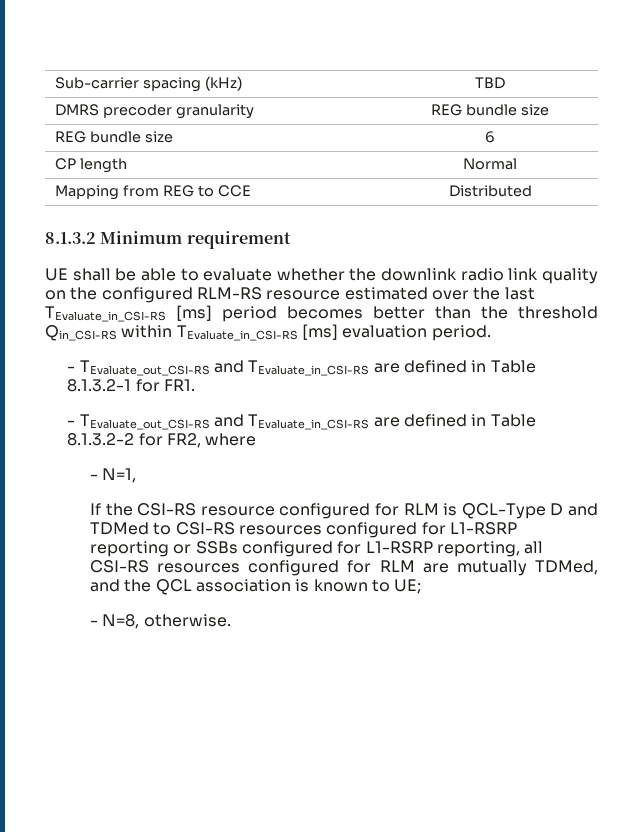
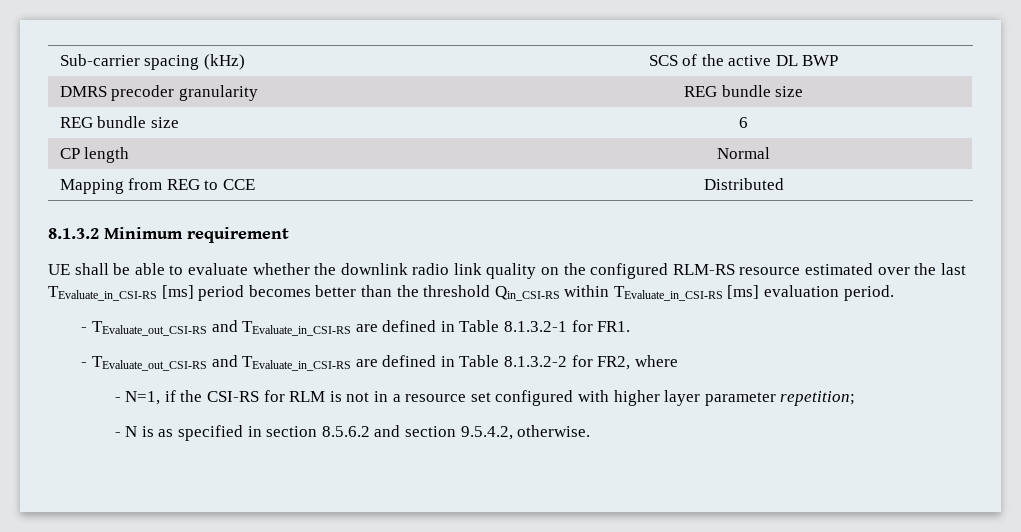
- Sub-carrier spacing (kHz) | TBD
+ Sub-carrier spacing (kHz) | SCS of the active DL BWP
- - N=1,
- If the CSI-RS resource configured for RLM is QCL-Type D and TDMed to CSI-RS resources configured for L1-RSRP reporting or SSBs configured for L1-RSRP reporting, all CSI-RS resources configured for RLM are mutually TDMed, and the QCL association is known to UE;
- - N=8, otherwise.
+ - N=1, if the CSI-RS for RLM is not in a resource set configured with higher layer parameter repetition;
+ - N is as specified in section 8.5.6.2 and section 9.5.4.2, otherwise.

